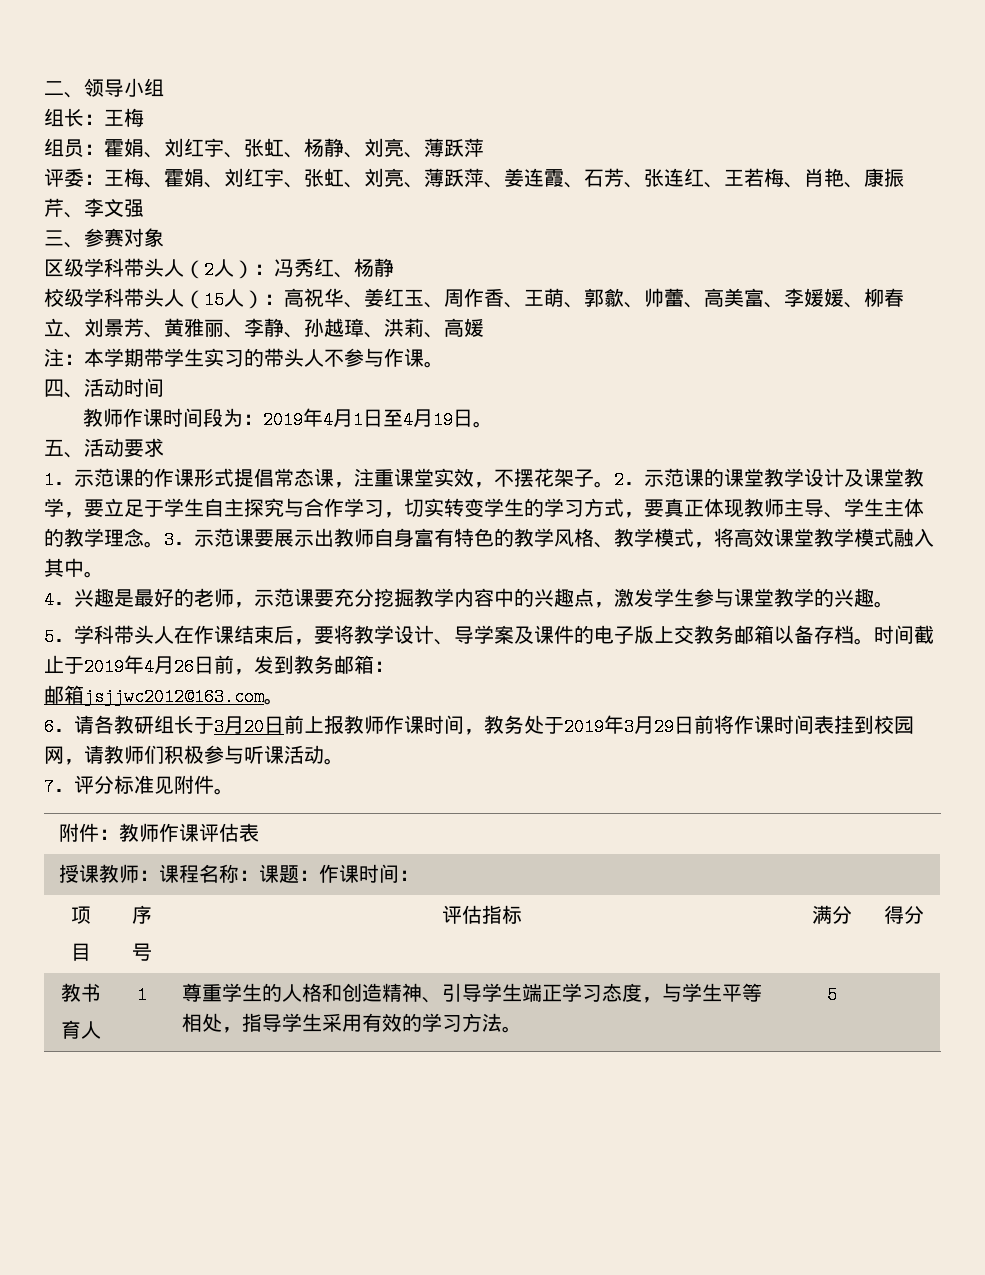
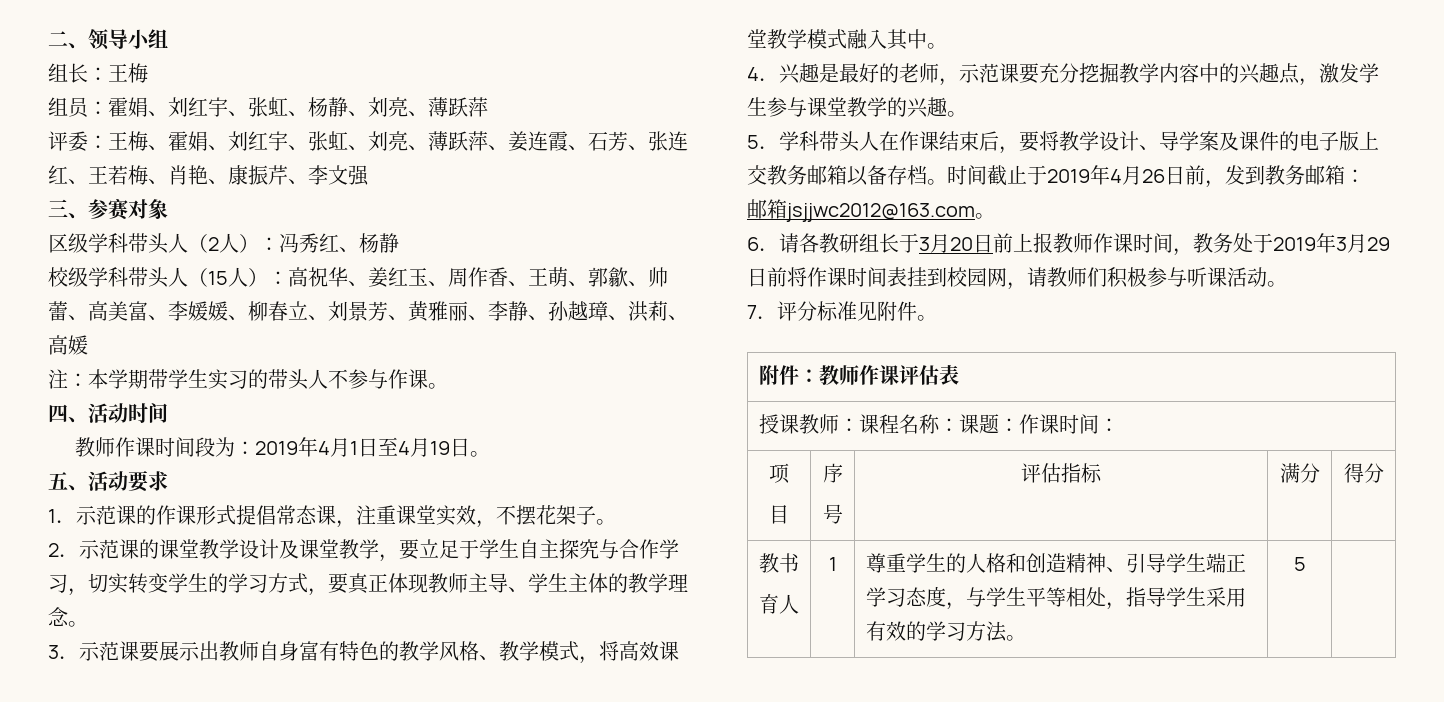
- 1．示范课的作课形式提倡常态课，注重课堂实效，不摆花架子。2．示范课的课堂教学设计及课堂教学，要立足于学生自主探究与合作学习，切实转变学生的学习方式，要真正体现教师主导、学生主体的教学理念。3．示范课要展示出教师自身富有特色的教学风格、教学模式，将高效课堂教学模式融入其中。
+ 1．示范课的作课形式提倡常态课，注重课堂实效，不摆花架子。
+ 2．示范课的课堂教学设计及课堂教学，要立足于学生自主探究与合作学习，切实转变学生的学习方式，要真正体现教师主导、学生主体的教学理念。
+ 3．示范课要展示出教师自身富有特色的教学风格、教学模式，将高效课堂教学模式融入其中。

